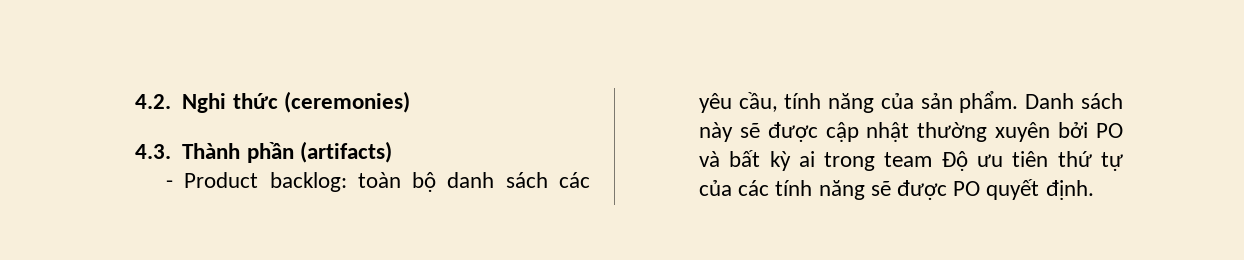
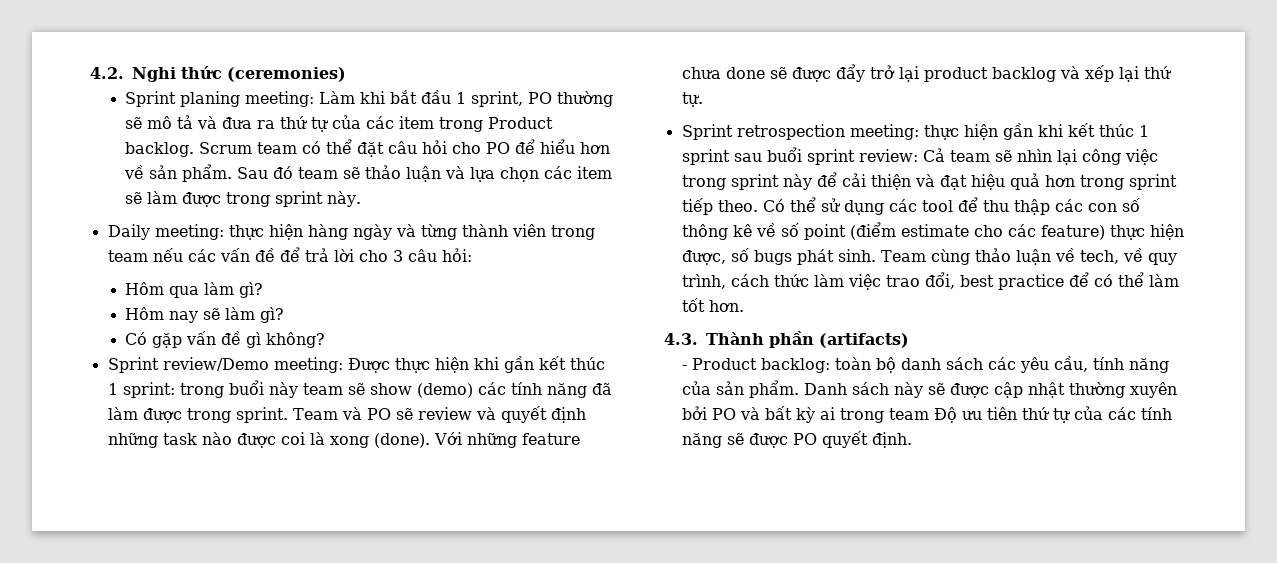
+ Sprint planing meeting: Làm khi bắt đầu 1 sprint, PO thường sẽ mô tả và đưa ra thứ tự của các item trong Product backlog. Scrum team có thể đặt câu hỏi cho PO để hiểu hơn về sản phẩm. Sau đó team sẽ thảo luận và lựa chọn các item sẽ làm được trong sprint này.
+ Daily meeting: thực hiện hàng ngày và từng thành viên trong team nếu các vấn đề để trả lời cho 3 câu hỏi:
+ Hôm qua làm gì?
+ Hôm nay sẽ làm gì?
+ Có gặp vấn đề gì không?
+ Sprint review/Demo meeting: Được thực hiện khi gần kết thúc 1 sprint: trong buổi này team sẽ show (demo) các tính năng đã làm được trong sprint. Team và PO sẽ review và quyết định những task nào được coi là xong (done). Với những feature chưa done sẽ được đẩy trở lại product backlog và xếp lại thứ tự.
+ Sprint retrospection meeting: thực hiện gần khi kết thúc 1 sprint sau buổi sprint review: Cả team sẽ nhìn lại công việc trong sprint này để cải thiện và đạt hiệu quả hơn trong sprint tiếp theo. Có thể sử dụng các tool để thu thập các con số thông kê về số point (điểm estimate cho các feature) thực hiện được, số bugs phát sinh. Team cùng thảo luận về tech, về quy trình, cách thức làm việc trao đổi, best practice để có thể làm tốt hơn.

